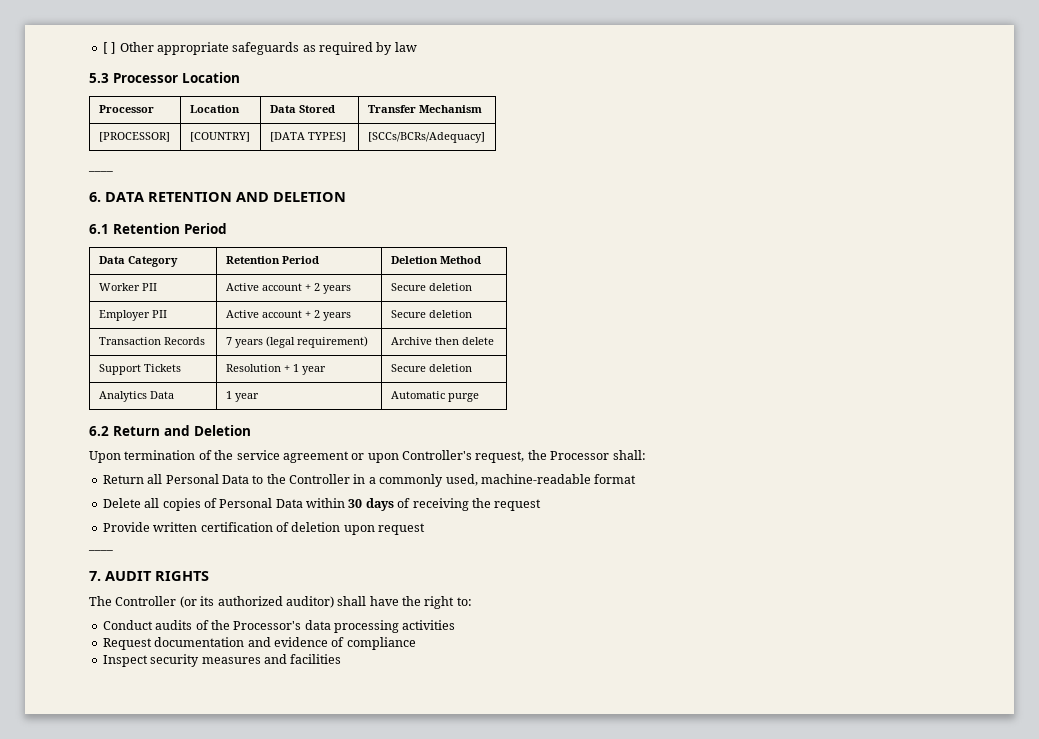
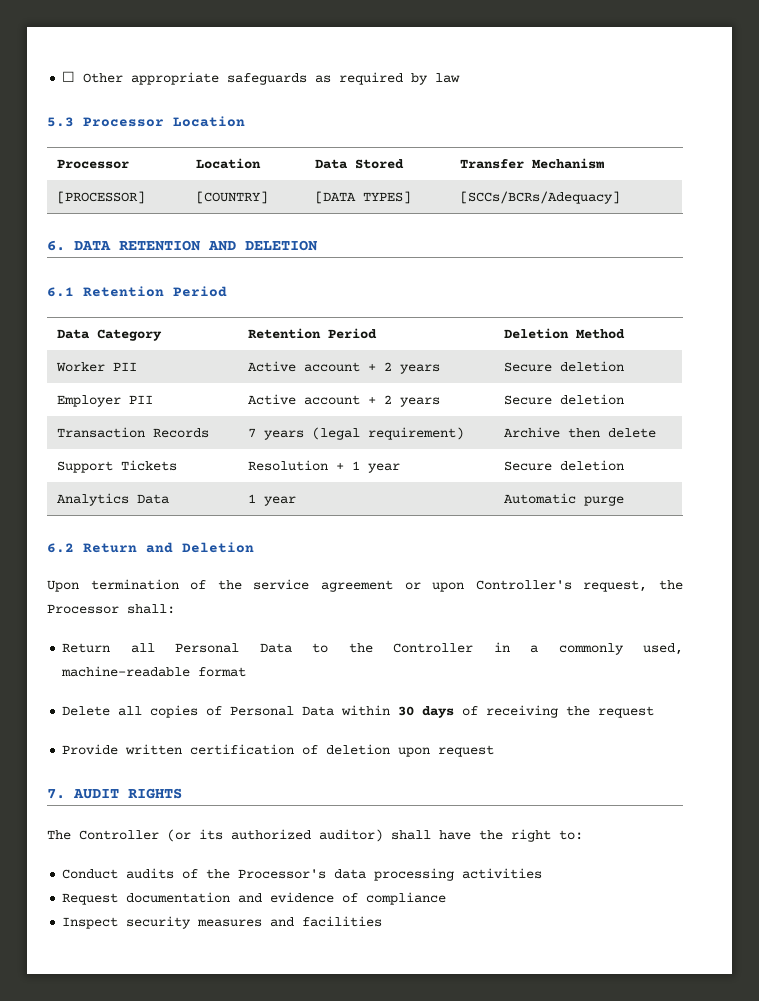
- [ ] Other appropriate safeguards as required by law
+ ☐ Other appropriate safeguards as required by law
  [PROCESSOR] | [COUNTRY] | [DATA TYPES] | [SCCs/BCRs/Adequacy]
- ____
  Provide written certification of deletion upon request
- ____

